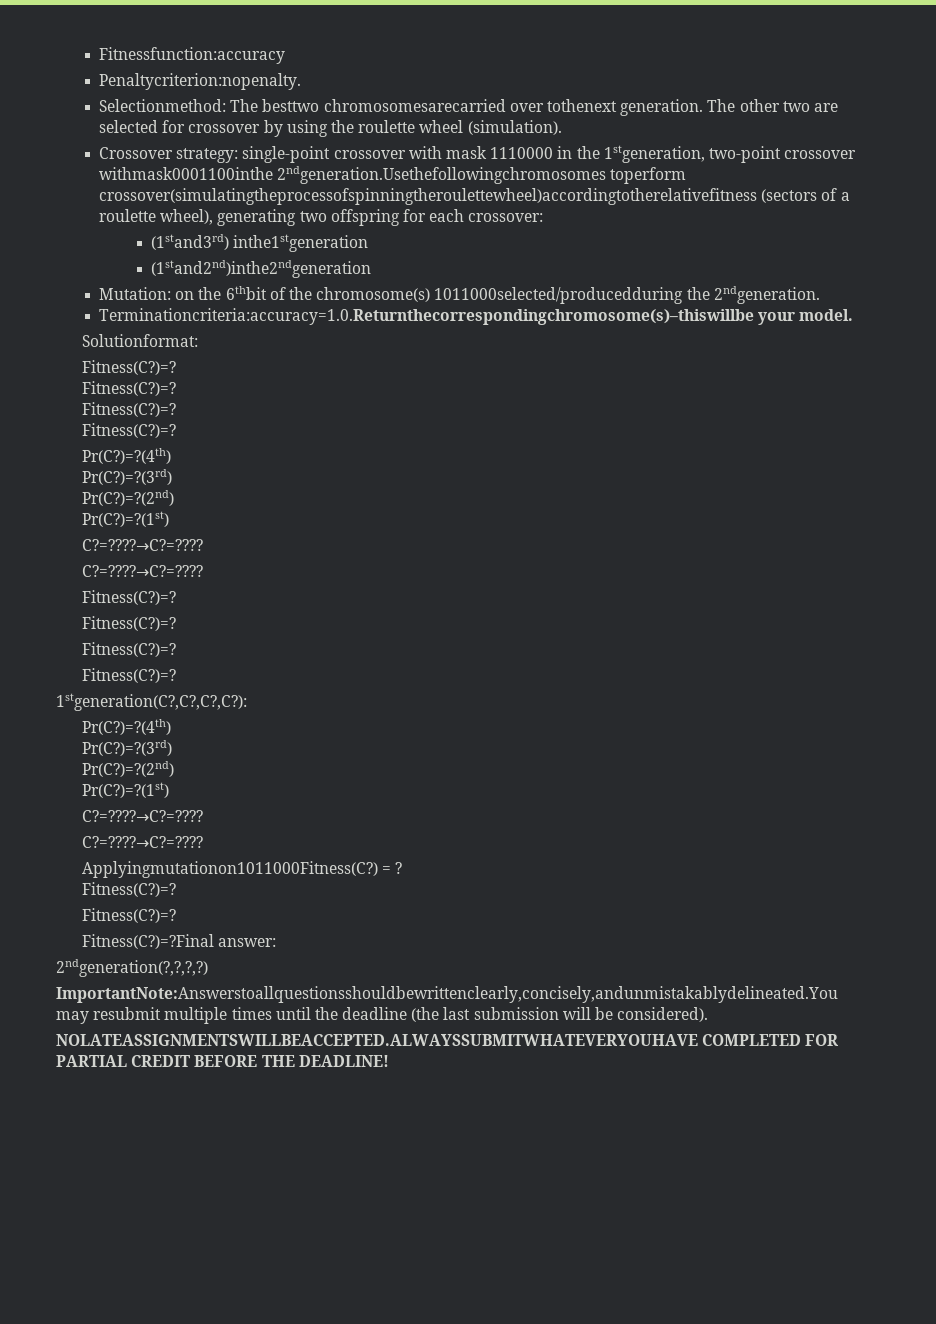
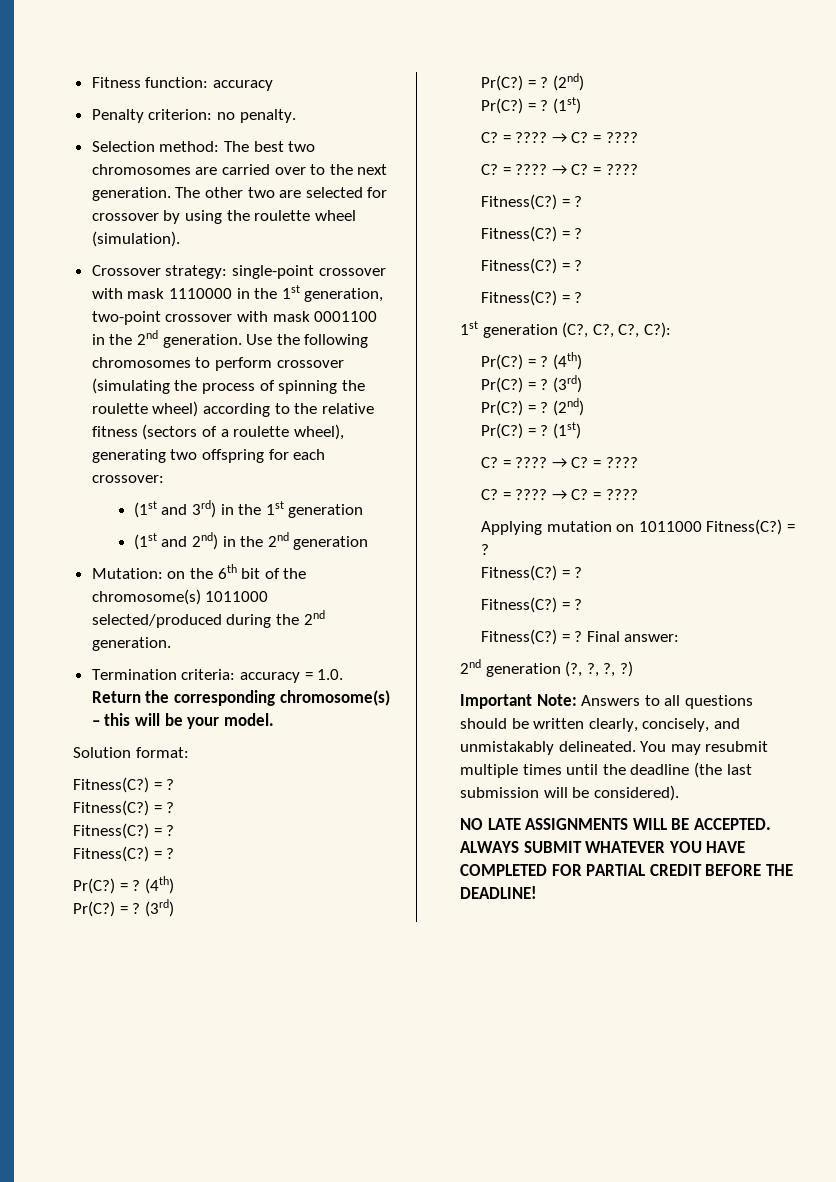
- Fitnessfunction:accuracy
- Penaltycriterion:nopenalty.
- Selectionmethod: The besttwo chromosomesarecarried over tothenext generation.
+ Fitness function: accuracy
+ Penalty criterion: no penalty.
+ Selection method: The best two chromosomes are carried over to the next generation.
- Crossover strategy: single-point crossover with mask 1110000 in the 1stgeneration, two-point crossover withmask0001100inthe 2ndgeneration.Usethefollowingchromosomes toperform crossover(simulatingtheprocessofspinningtheroulettewheel)accordingtotherelativefitness (sectors of a roulette wheel), generating two offspring for each crossover:
+ Crossover strategy: single-point crossover with mask 1110000 in the 1st generation, two-point crossover with mask 0001100 in the 2nd generation. Use the following chromosomes to perform crossover (simulating the process of spinning the roulette wheel) according to the relative fitness (sectors of a roulette wheel), generating two offspring for each crossover:
- (1stand3rd) inthe1stgeneration
- (1stand2nd)inthe2ndgeneration
+ (1st and 3rd) in the 1st generation
+ (1st and 2nd) in the 2nd generation
- Mutation: on the 6thbit of the chromosome(s) 1011000selected/producedduring the 2ndgeneration.
- Terminationcriteria:accuracy=1.0.Returnthecorrespondingchromosome(s)–thiswillbe your model.
- Solutionformat:
- Fitness(C?)=?
- Fitness(C?)=?
- Fitness(C?)=?
- Fitness(C?)=?
- Pr(C?)=?(4th)
- Pr(C?)=?(3rd)
- Pr(C?)=?(2nd)
- Pr(C?)=?(1st)
- C?=????→C?=????
- C?=????→C?=????
- Fitness(C?)=?
- Fitness(C?)=?
- Fitness(C?)=?
- Fitness(C?)=?
- 1stgeneration(C?,C?,C?,C?):
- Pr(C?)=?(4th)
- Pr(C?)=?(3rd)
- Pr(C?)=?(2nd)
- Pr(C?)=?(1st)
- C?=????→C?=????
- C?=????→C?=????
- Applyingmutationon1011000Fitness(C?) = ?
- Fitness(C?)=?
- Fitness(C?)=?
- Fitness(C?)=?Final answer:
- 2ndgeneration(?,?,?,?)
- ImportantNote:Answerstoallquestionsshouldbewrittenclearly,concisely,andunmistakablydelineated.You may resubmit multiple times until the deadline (the last submission will be considered).
+ Mutation: on the 6th bit of the chromosome(s) 1011000 selected/produced during the 2nd generation.
+ Termination criteria: accuracy = 1.0. Return the corresponding chromosome(s) – this will be your model.
+ Solution format:
+ Fitness(C?) = ?
+ Fitness(C?) = ?
+ Fitness(C?) = ?
+ Fitness(C?) = ?
+ Pr(C?) = ? (4th)
+ Pr(C?) = ? (3rd)
+ Pr(C?) = ? (2nd)
+ Pr(C?) = ? (1st)
+ C? = ???? → C? = ????
+ C? = ???? → C? = ????
+ Fitness(C?) = ?
+ Fitness(C?) = ?
+ Fitness(C?) = ?
+ Fitness(C?) = ?
+ 1st generation (C?, C?, C?, C?):
+ Pr(C?) = ? (4th)
+ Pr(C?) = ? (3rd)
+ Pr(C?) = ? (2nd)
+ Pr(C?) = ? (1st)
+ C? = ???? → C? = ????
+ C? = ???? → C? = ????
+ Applying mutation on 1011000 Fitness(C?) = ?
+ Fitness(C?) = ?
+ Fitness(C?) = ?
+ Fitness(C?) = ? Final answer:
+ 2nd generation (?, ?, ?, ?)
+ Important Note: Answers to all questions should be written clearly, concisely, and unmistakably delineated. You may resubmit multiple times until the deadline (the last submission will be considered).
- NOLATEASSIGNMENTSWILLBEACCEPTED.ALWAYSSUBMITWHATEVERYOUHAVE COMPLETED FOR PARTIAL CREDIT BEFORE THE DEADLINE!
+ NO LATE ASSIGNMENTS WILL BE ACCEPTED. ALWAYS SUBMIT WHATEVER YOU HAVE COMPLETED FOR PARTIAL CREDIT BEFORE THE DEADLINE!

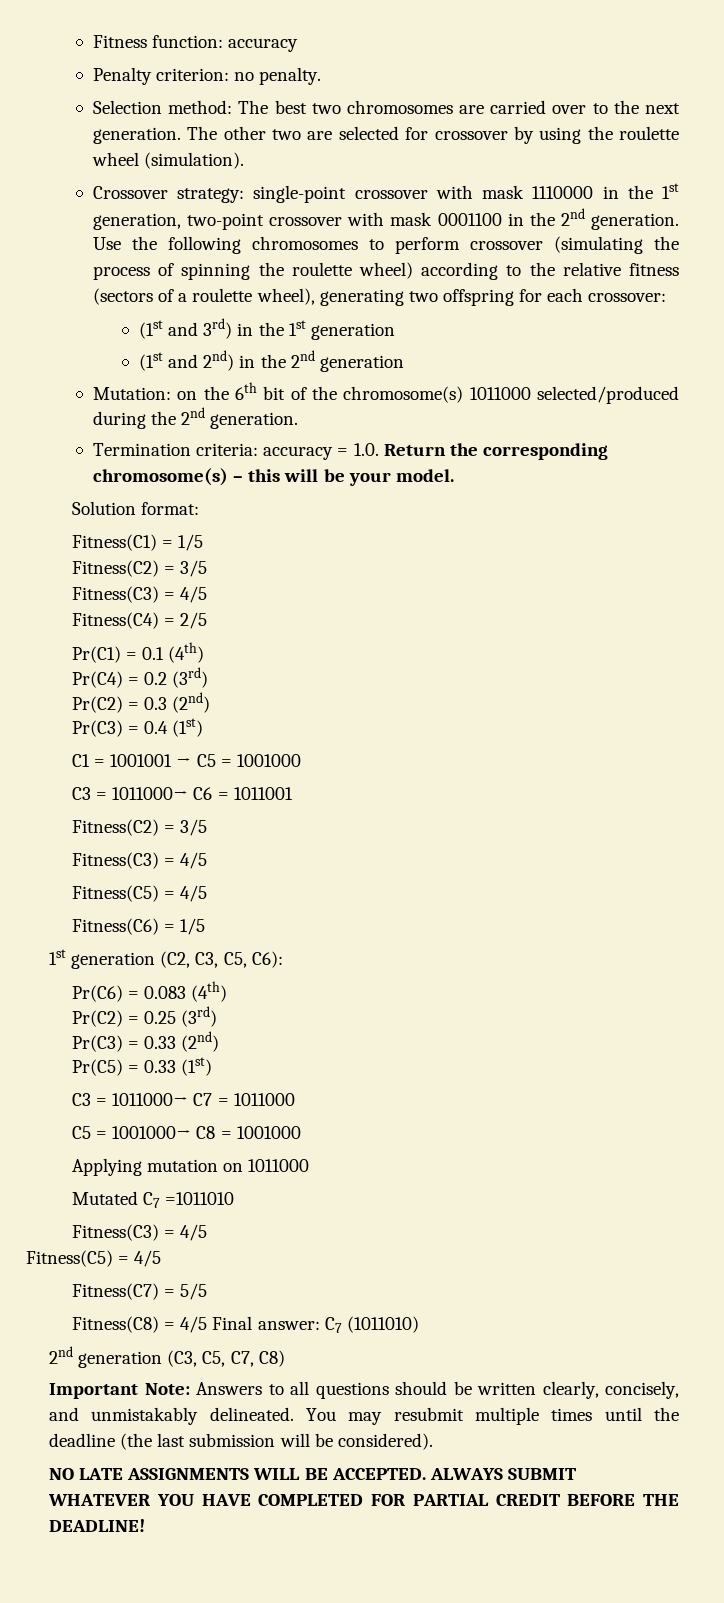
  Solution format:
- Fitness(C?) = ?
- Fitness(C?) = ?
- Fitness(C?) = ?
- Fitness(C?) = ?
- Pr(C?) = ? (4th)
- Pr(C?) = ? (3rd)
- Pr(C?) = ? (2nd)
- Pr(C?) = ? (1st)
- C? = ???? → C? = ????
- C? = ???? → C? = ????
- Fitness(C?) = ?
- Fitness(C?) = ?
- Fitness(C?) = ?
- Fitness(C?) = ?
- 1st generation (C?, C?, C?, C?):
- Pr(C?) = ? (4th)
- Pr(C?) = ? (3rd)
- Pr(C?) = ? (2nd)
- Pr(C?) = ? (1st)
- C? = ???? → C? = ????
- C? = ???? → C? = ????
- Applying mutation on 1011000 Fitness(C?) = ?
- Fitness(C?) = ?
- Fitness(C?) = ?
- Fitness(C?) = ? Final answer:
- 2nd generation (?, ?, ?, ?)
+ Fitness(C1) = 1/5
+ Fitness(C2) = 3/5
+ Fitness(C3) = 4/5
+ Fitness(C4) = 2/5
+ Pr(C1) = 0.1 (4th)
+ Pr(C4) = 0.2 (3rd)
+ Pr(C2) = 0.3 (2nd)
+ Pr(C3) = 0.4 (1st)
+ C1 = 1001001 → C5 = 1001000
+ C3 = 1011000→ C6 = 1011001
+ Fitness(C2) = 3/5
+ Fitness(C3) = 4/5
+ Fitness(C5) = 4/5
+ Fitness(C6) = 1/5
+ 1st generation (C2, C3, C5, C6):
+ Pr(C6) = 0.083 (4th)
+ Pr(C2) = 0.25 (3rd)
+ Pr(C3) = 0.33 (2nd)
+ Pr(C5) = 0.33 (1st)
+ C3 = 1011000→ C7 = 1011000
+ C5 = 1001000→ C8 = 1001000
+ Applying mutation on 1011000
+ Mutated C7 =1011010
+ Fitness(C3) = 4/5
+ Fitness(C5) = 4/5
+ Fitness(C7) = 5/5
+ Fitness(C8) = 4/5 Final answer: C7 (1011010)
+ 2nd generation (C3, C5, C7, C8)

